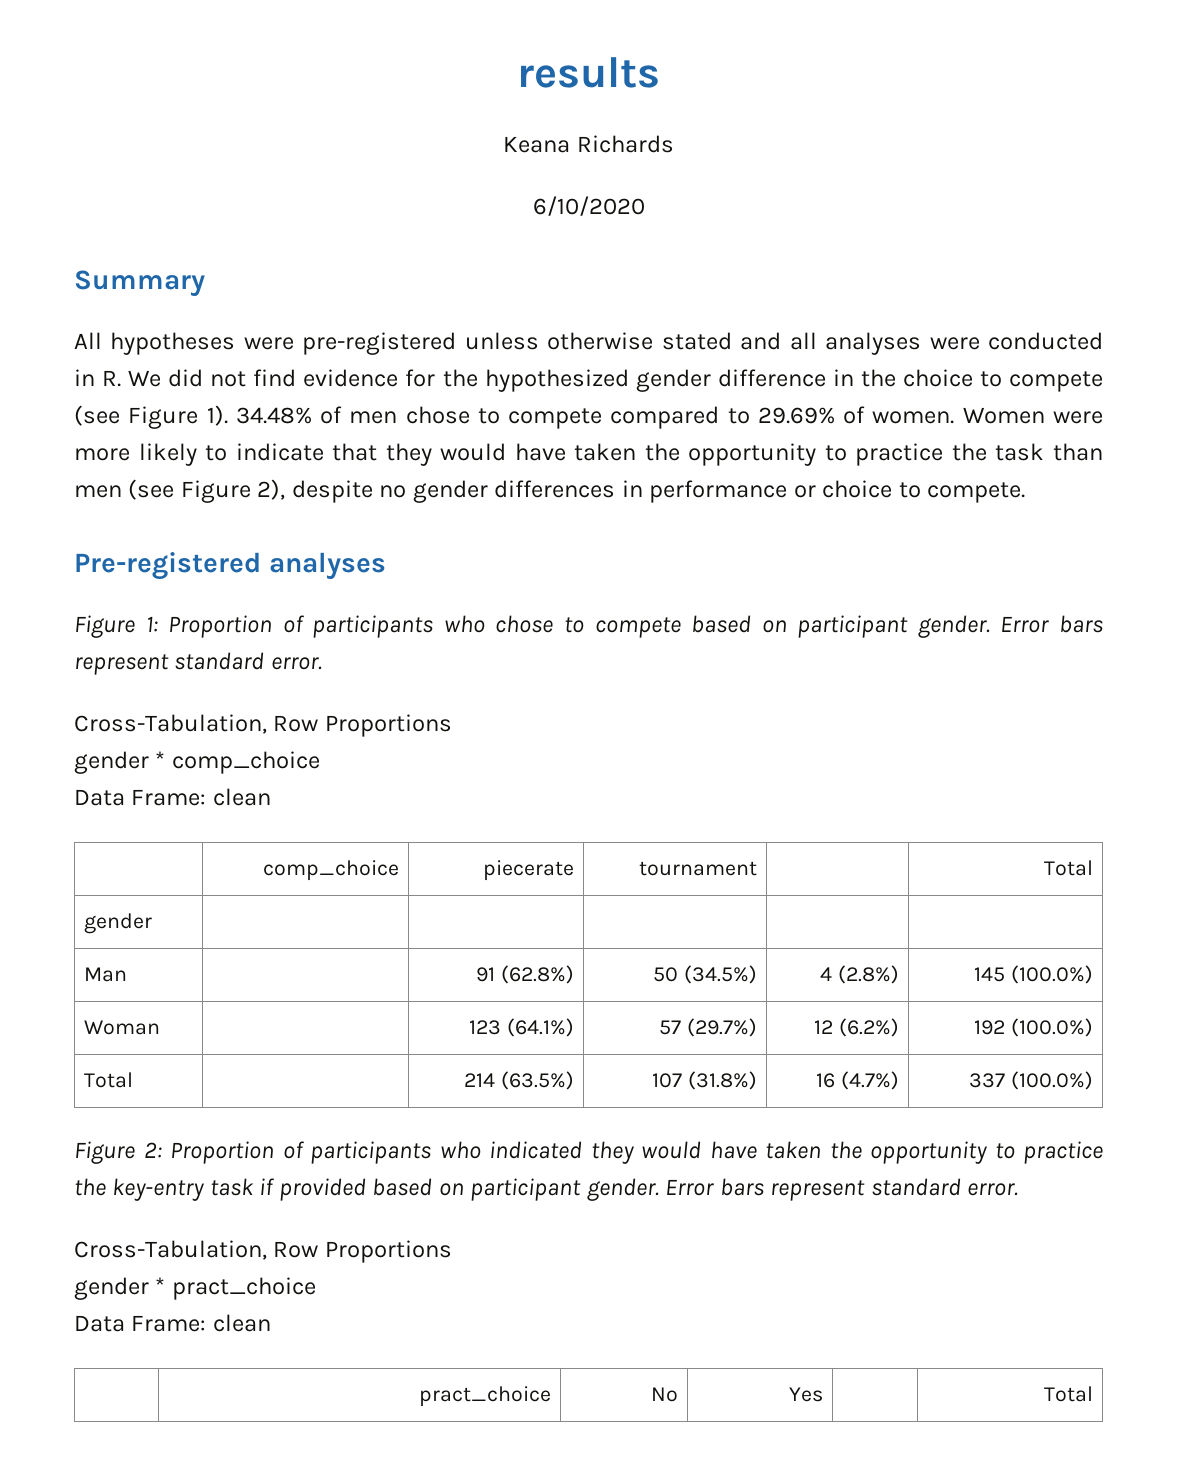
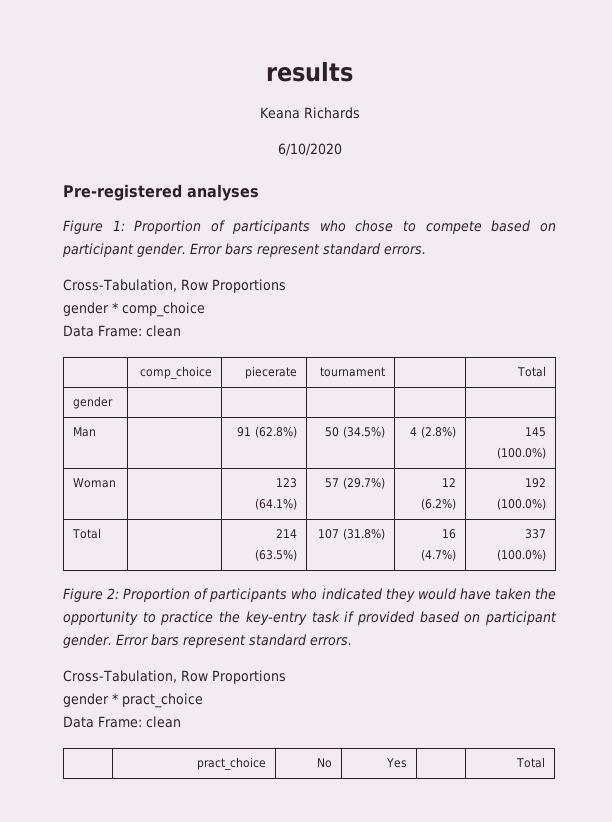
- Summary
- All hypotheses were pre-registered unless otherwise stated and all analyses were conducted in R. We did not find evidence for the hypothesized gender difference in the choice to compete (see Figure 1). 34.48% of men chose to compete compared to 29.69% of women. Women were more likely to indicate that they would have taken the opportunity to practice the task than men (see Figure 2), despite no gender differences in performance or choice to compete.
- Figure 1: Proportion of participants who chose to compete based on participant gender. Error bars represent standard error.
+ Figure 1: Proportion of participants who chose to compete based on participant gender. Error bars represent standard errors.
- Figure 2: Proportion of participants who indicated they would have taken the opportunity to practice the key-entry task if provided based on participant gender. Error bars represent standard error.
+ Figure 2: Proportion of participants who indicated they would have taken the opportunity to practice the key-entry task if provided based on participant gender. Error bars represent standard errors.

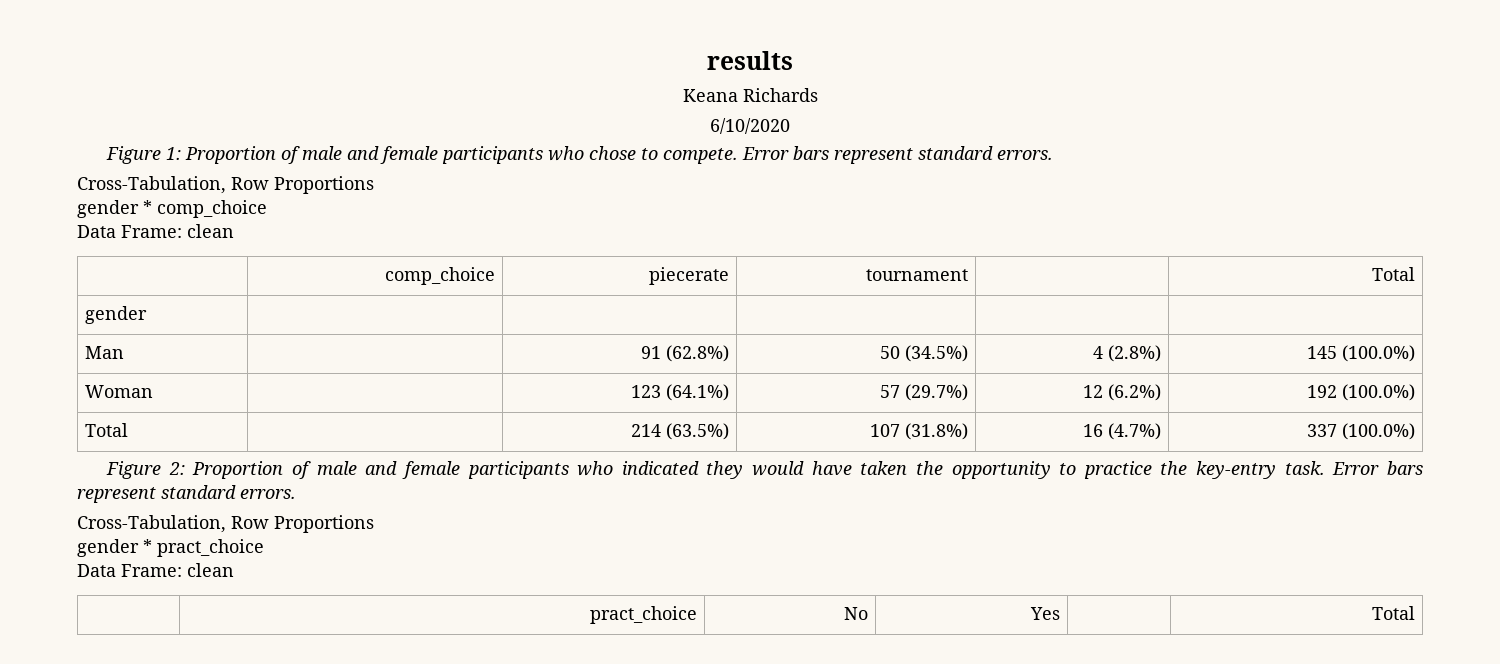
- Pre-registered analyses
- Figure 1: Proportion of participants who chose to compete based on participant gender.
+ Figure 1: Proportion of male and female participants who chose to compete.
- Figure 2: Proportion of participants who indicated they would have taken the opportunity to practice the key-entry task if provided based on participant gender.
+ Figure 2: Proportion of male and female participants who indicated they would have taken the opportunity to practice the key-entry task.

